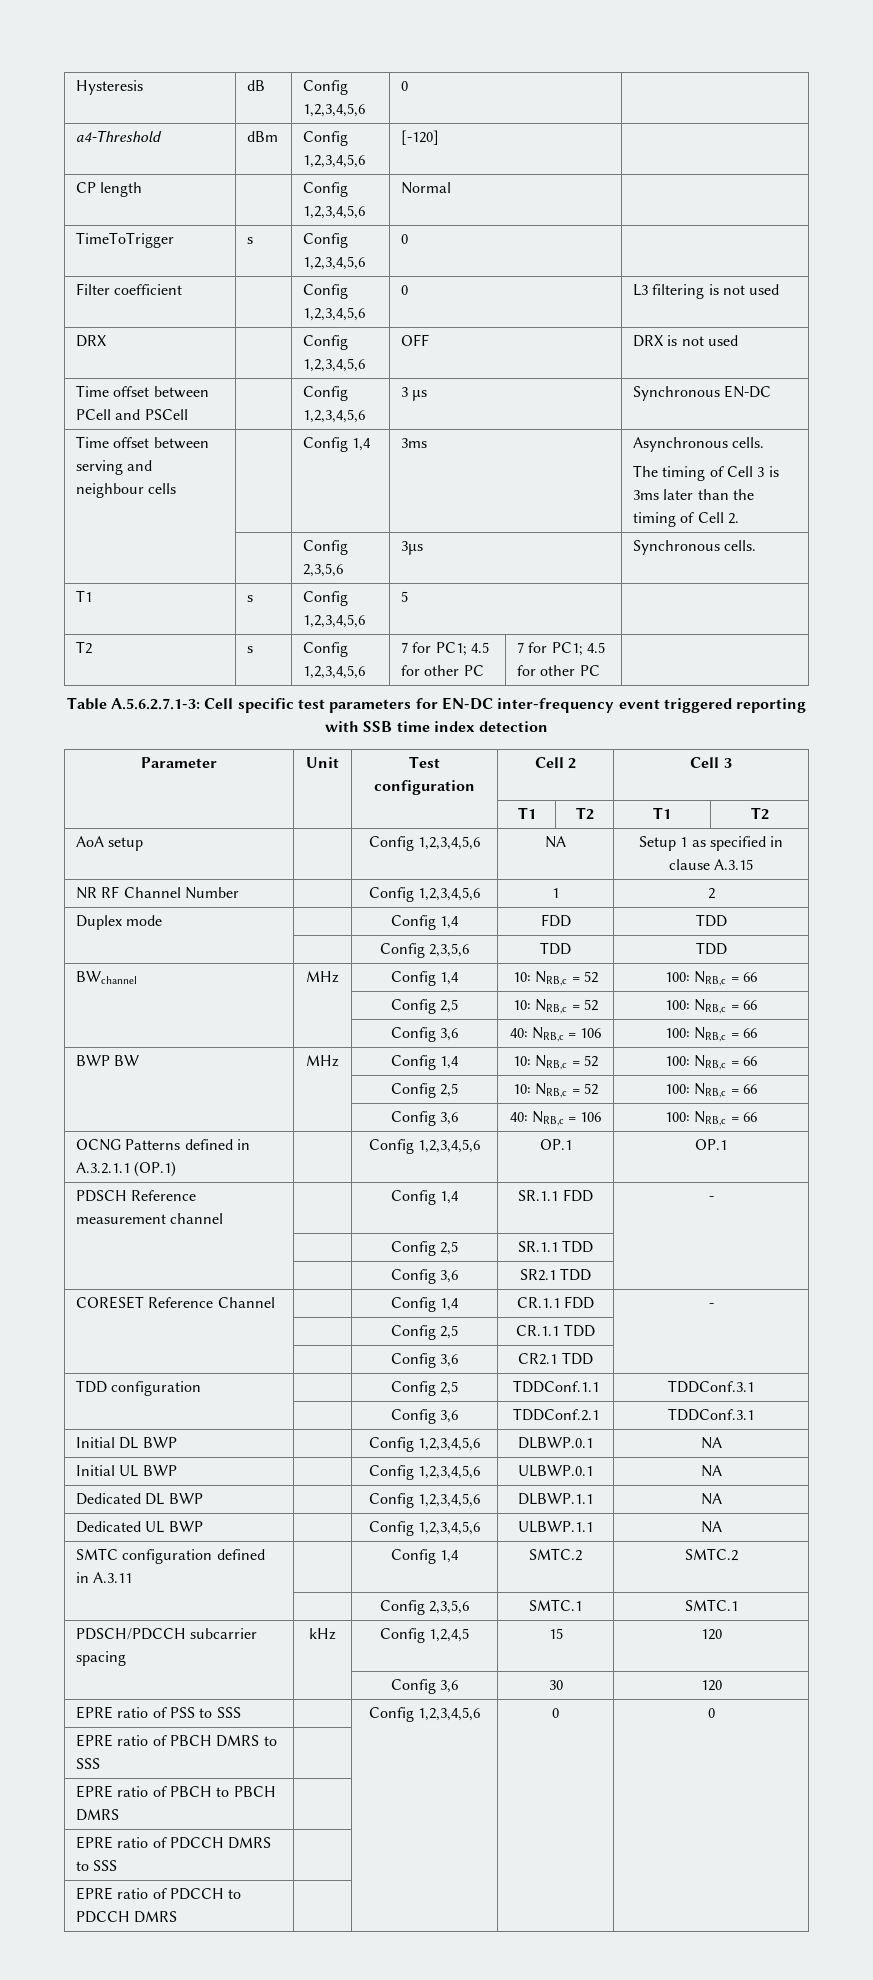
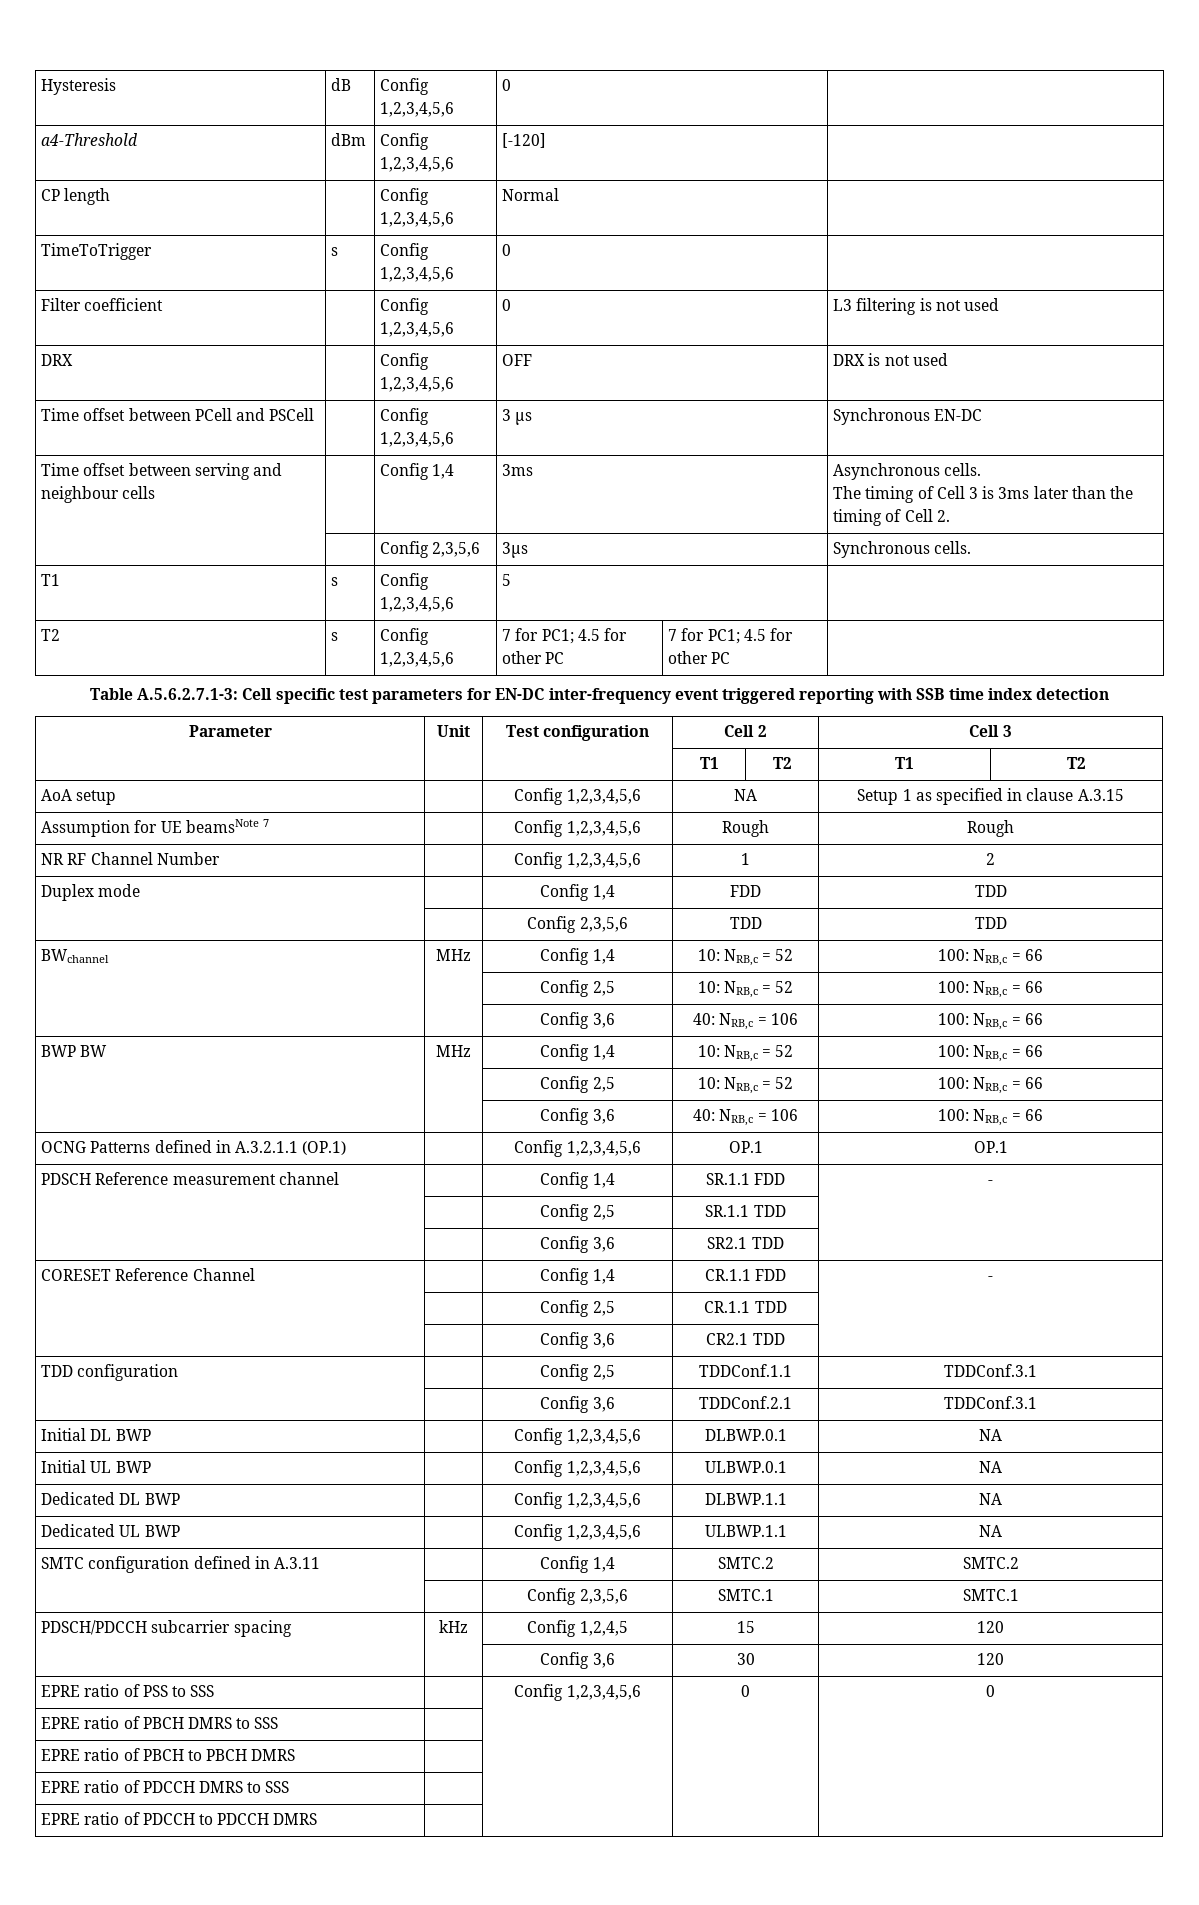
+ Assumption for UE beamsNote 7 | | Config 1,2,3,4,5,6 | Rough | Rough

